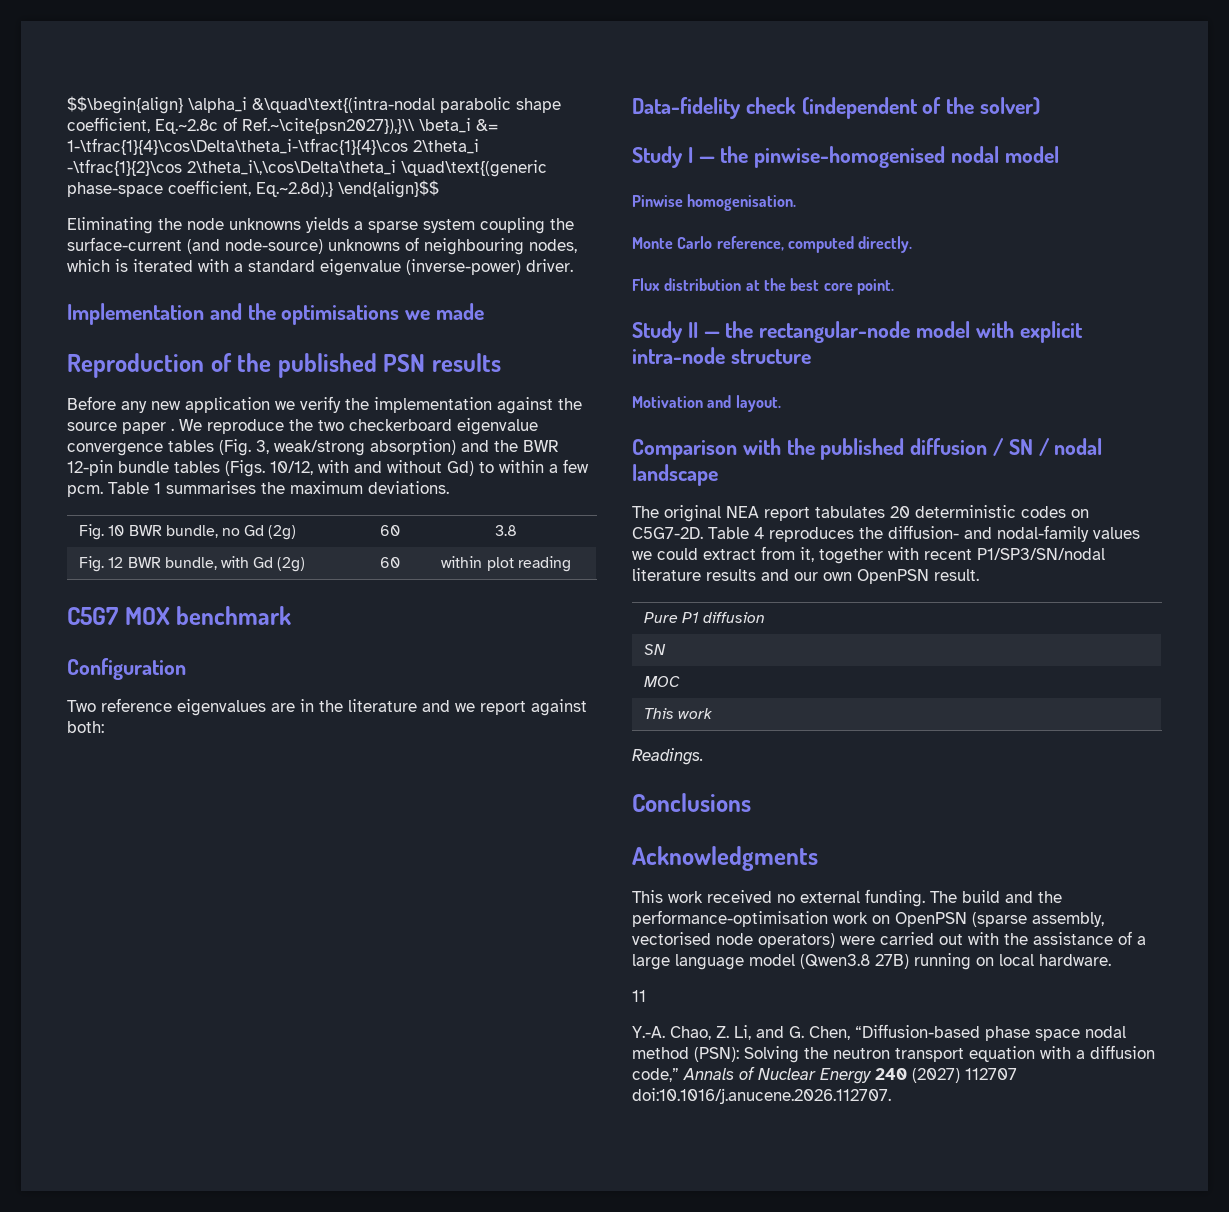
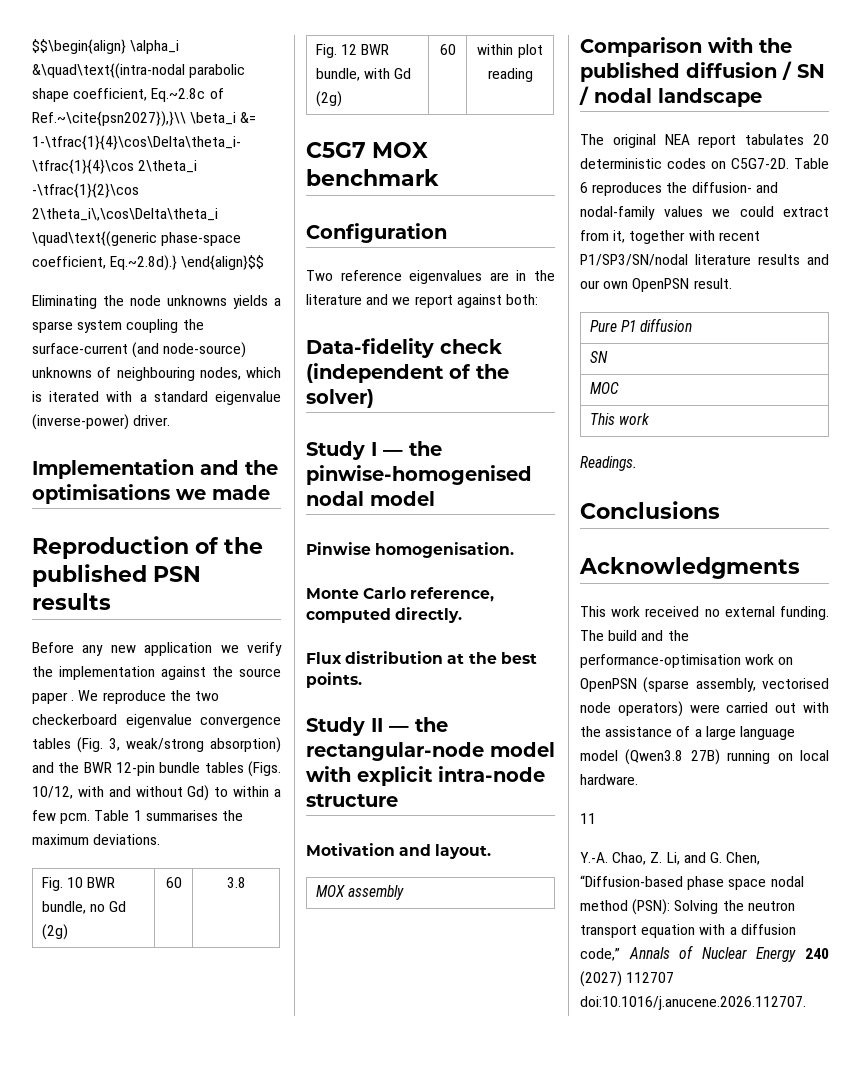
- Flux distribution at the best core point.
+ Flux distribution at the best points.
+ MOX assembly
- Table 4 reproduces the diffusion- and nodal-family values we could extract from it, together with recent P1/SP3/SN/nodal literature results and our own OpenPSN result.
+ Table 6 reproduces the diffusion- and nodal-family values we could extract from it, together with recent P1/SP3/SN/nodal literature results and our own OpenPSN result.

